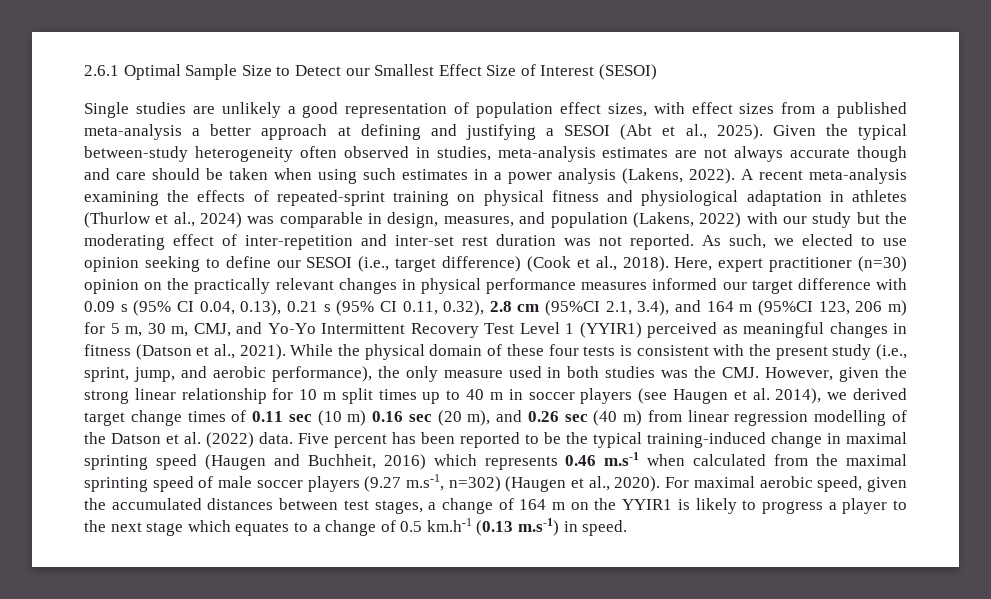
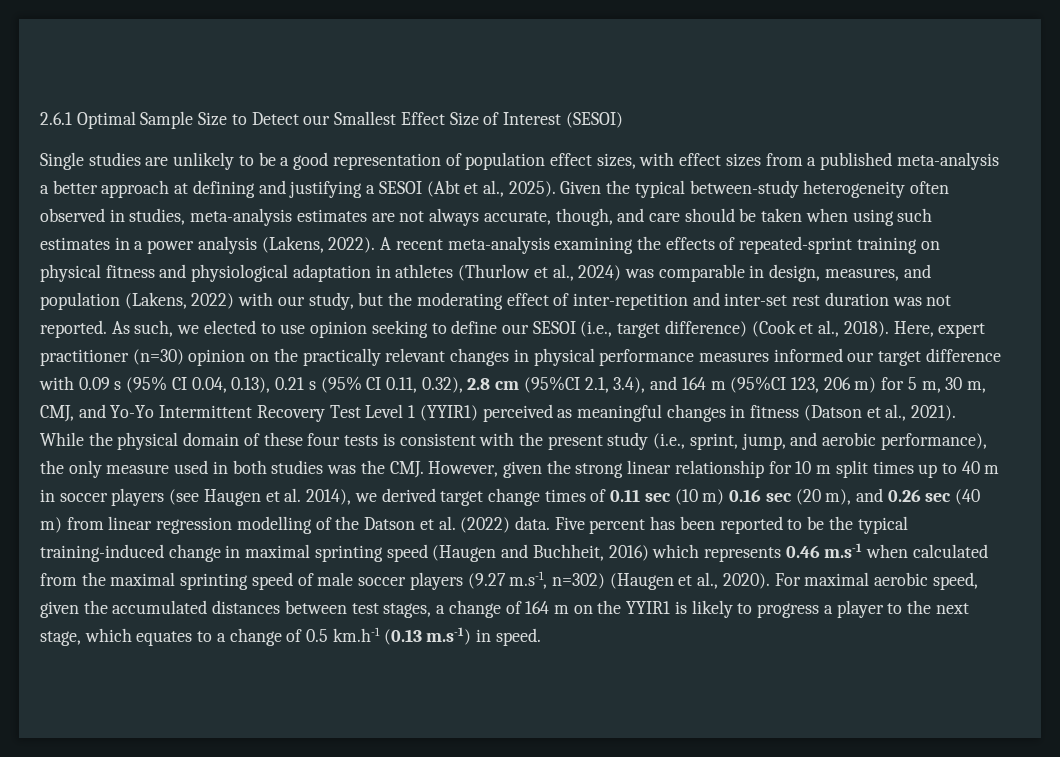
- Single studies are unlikely a good representation of population effect sizes, with effect sizes from a published meta-analysis a better approach at defining and justifying a SESOI (Abt et al., 2025).
+ Single studies are unlikely to be a good representation of population effect sizes, with effect sizes from a published meta-analysis a better approach at defining and justifying a SESOI (Abt et al., 2025).
- Given the typical between-study heterogeneity often observed in studies, meta-analysis estimates are not always accurate though and care should be taken when using such estimates in a power analysis (Lakens, 2022).
+ Given the typical between-study heterogeneity often observed in studies, meta-analysis estimates are not always accurate, though, and care should be taken when using such estimates in a power analysis (Lakens, 2022).
- A recent meta-analysis examining the effects of repeated-sprint training on physical fitness and physiological adaptation in athletes (Thurlow et al., 2024) was comparable in design, measures, and population (Lakens, 2022) with our study but the moderating effect of inter-repetition and inter-set rest duration was not reported.
+ A recent meta-analysis examining the effects of repeated-sprint training on physical fitness and physiological adaptation in athletes (Thurlow et al., 2024) was comparable in design, measures, and population (Lakens, 2022) with our study, but the moderating effect of inter-repetition and inter-set rest duration was not reported.
- For maximal aerobic speed, given the accumulated distances between test stages, a change of 164 m on the YYIR1 is likely to progress a player to the next stage which equates to a change of 0.5 km.h-1 (0.13 m.s-1) in speed.
+ For maximal aerobic speed, given the accumulated distances between test stages, a change of 164 m on the YYIR1 is likely to progress a player to the next stage, which equates to a change of 0.5 km.h-1 (0.13 m.s-1) in speed.

